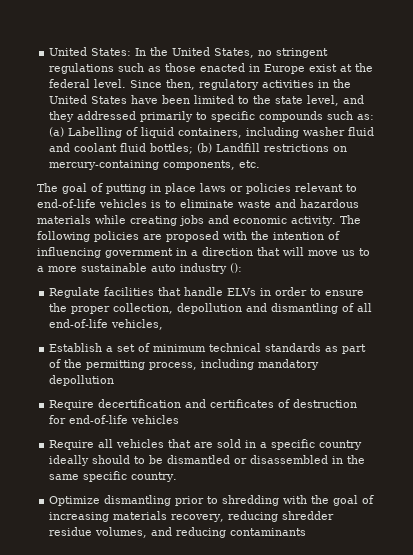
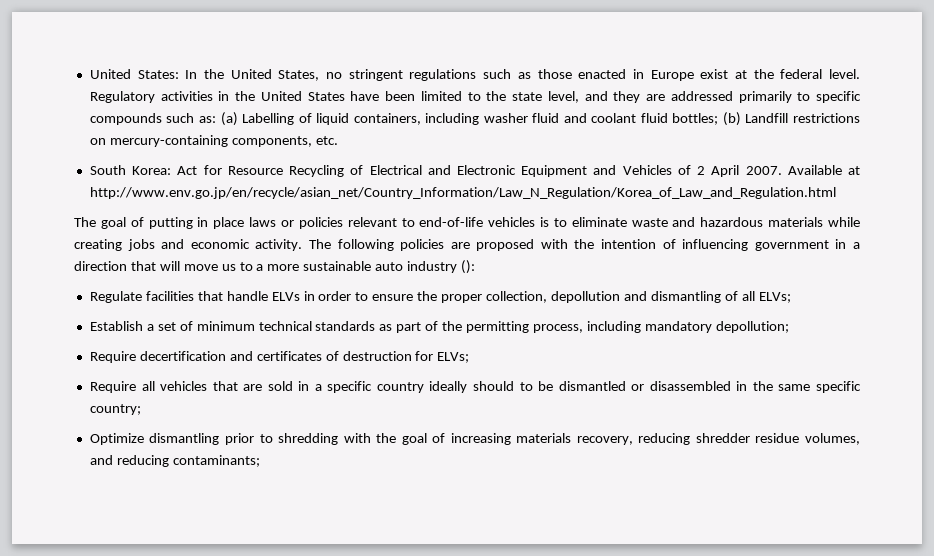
- Since then, regulatory activities in the United States have been limited to the state level, and they addressed primarily to specific compounds such as: (a) Labelling of liquid containers, including washer fluid and coolant fluid bottles; (b) Landfill restrictions on mercury-containing components, etc.
+ Regulatory activities in the United States have been limited to the state level, and they are addressed primarily to specific compounds such as: (a) Labelling of liquid containers, including washer fluid and coolant fluid bottles; (b) Landfill restrictions on mercury-containing components, etc.
+ South Korea: Act for Resource Recycling of Electrical and Electronic Equipment and Vehicles of 2 April 2007. Available at http://www.env.go.jp/en/recycle/asian_net/Country_Information/Law_N_Regulation/Korea_of_Law_and_Regulation.html
- Regulate facilities that handle ELVs in order to ensure the proper collection, depollution and dismantling of all end-of-life vehicles,
+ Regulate facilities that handle ELVs in order to ensure the proper collection, depollution and dismantling of all ELVs;
- Establish a set of minimum technical standards as part of the permitting process, including mandatory depollution
+ Establish a set of minimum technical standards as part of the permitting process, including mandatory depollution;
- Require decertification and certificates of destruction for end-of-life vehicles
+ Require decertification and certificates of destruction for ELVs;
- Require all vehicles that are sold in a specific country ideally should to be dismantled or disassembled in the same specific country.
+ Require all vehicles that are sold in a specific country ideally should to be dismantled or disassembled in the same specific country;
- Optimize dismantling prior to shredding with the goal of increasing materials recovery, reducing shredder residue volumes, and reducing contaminants
+ Optimize dismantling prior to shredding with the goal of increasing materials recovery, reducing shredder residue volumes, and reducing contaminants;

